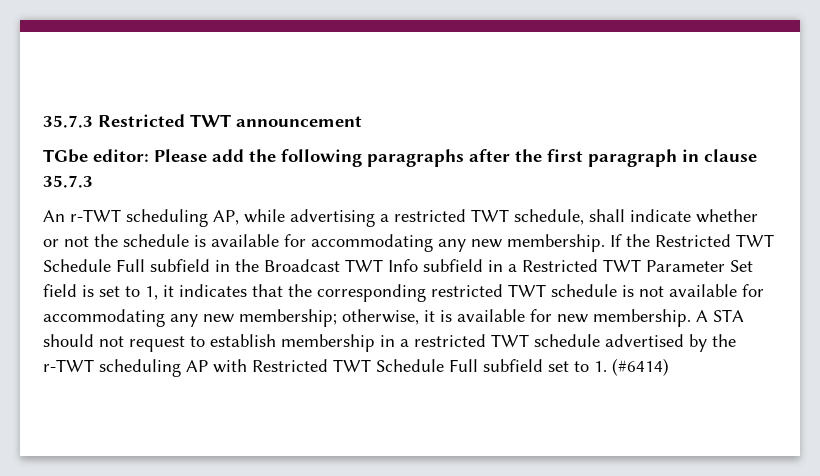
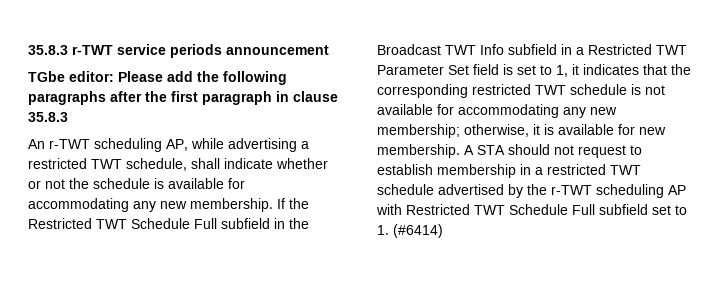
- 35.7.3 Restricted TWT announcement
+ 35.8.3 r-TWT service periods announcement
- TGbe editor: Please add the following paragraphs after the first paragraph in clause 35.7.3
+ TGbe editor: Please add the following paragraphs after the first paragraph in clause 35.8.3

